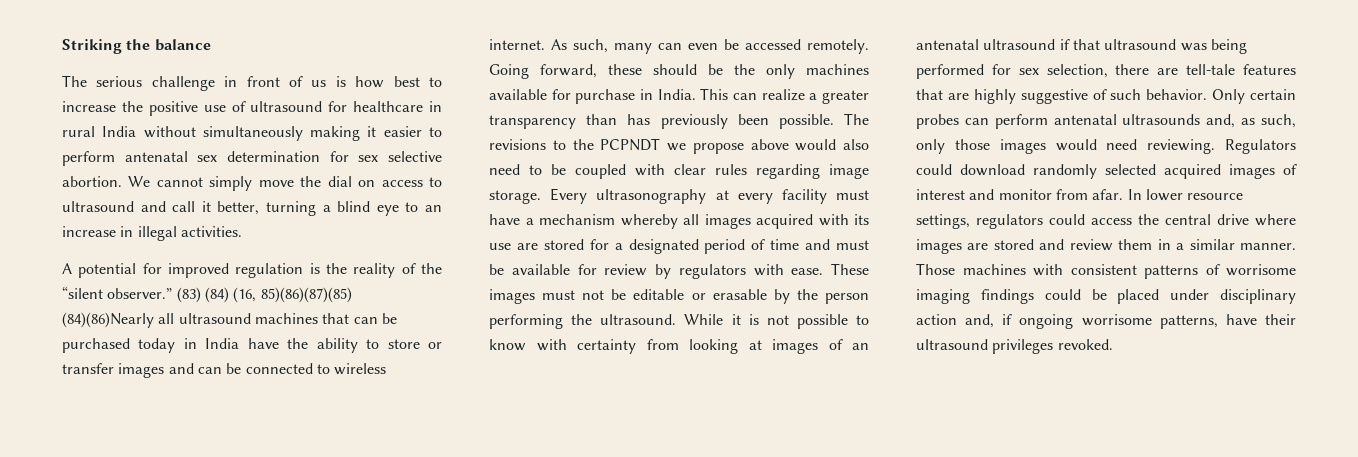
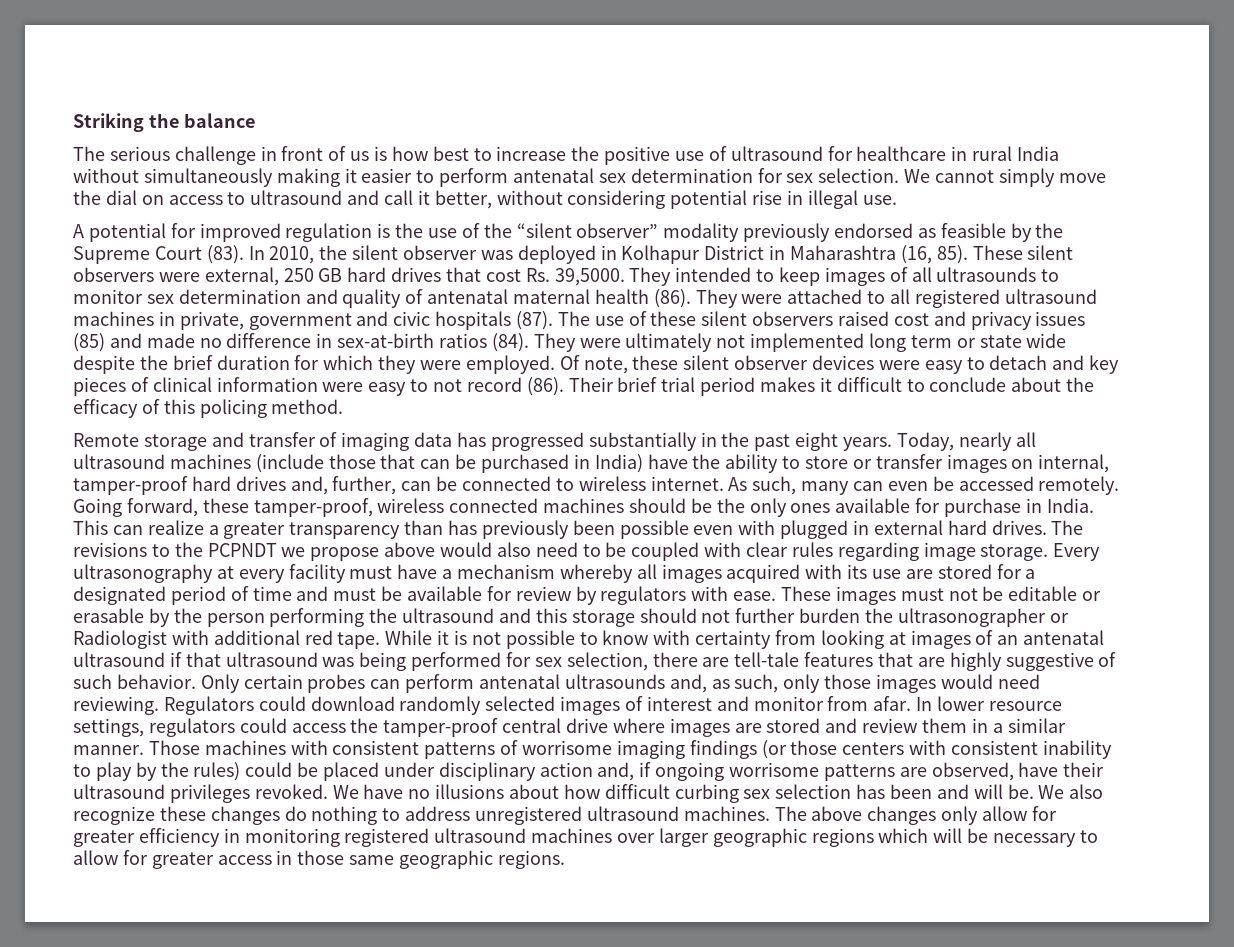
- The serious challenge in front of us is how best to increase the positive use of ultrasound for healthcare in rural India without simultaneously making it easier to perform antenatal sex determination for sex selective abortion.
+ The serious challenge in front of us is how best to increase the positive use of ultrasound for healthcare in rural India without simultaneously making it easier to perform antenatal sex determination for sex selection.
- We cannot simply move the dial on access to ultrasound and call it better, turning a blind eye to an increase in illegal activities.
+ We cannot simply move the dial on access to ultrasound and call it better, without considering potential rise in illegal use.
- A potential for improved regulation is the reality of the “silent observer.” (83) (84) (16, 85)(86)(87)(85) (84)(86)Nearly all ultrasound machines that can be purchased today in India have the ability to store or transfer images and can be connected to wireless internet.
+ A potential for improved regulation is the use of the “silent observer” modality previously endorsed as feasible by the Supreme Court (83). In 2010, the silent observer was deployed in Kolhapur District in Maharashtra (16, 85). These silent observers were external, 250 GB hard drives that cost Rs. 39,5000. They intended to keep images of all ultrasounds to monitor sex determination and quality of antenatal maternal health (86). They were attached to all registered ultrasound machines in private, government and civic hospitals (87). The use of these silent observers raised cost and privacy issues (85) and made no difference in sex-at-birth ratios (84). They were ultimately not implemented long term or state wide despite the brief duration for which they were employed. Of note, these silent observer devices were easy to detach and key pieces of clinical information were easy to not record (86). Their brief trial period makes it difficult to conclude about the efficacy of this policing method.
+ Remote storage and transfer of imaging data has progressed substantially in the past eight years. Today, nearly all ultrasound machines (include those that can be purchased in India) have the ability to store or transfer images on internal, tamper-proof hard drives and, further, can be connected to wireless internet.
- Going forward, these should be the only machines available for purchase in India.
+ Going forward, these tamper-proof, wireless connected machines should be the only ones available for purchase in India.
- This can realize a greater transparency than has previously been possible.
+ This can realize a greater transparency than has previously been possible even with plugged in external hard drives.
- These images must not be editable or erasable by the person performing the ultrasound.
+ These images must not be editable or erasable by the person performing the ultrasound and this storage should not further burden the ultrasonographer or Radiologist with additional red tape.
- Regulators could download randomly selected acquired images of interest and monitor from afar.
+ Regulators could download randomly selected images of interest and monitor from afar.
- In lower resource settings, regulators could access the central drive where images are stored and review them in a similar manner.
+ In lower resource settings, regulators could access the tamper-proof central drive where images are stored and review them in a similar manner.
- Those machines with consistent patterns of worrisome imaging findings could be placed under disciplinary action and, if ongoing worrisome patterns, have their ultrasound privileges revoked.
+ Those machines with consistent patterns of worrisome imaging findings (or those centers with consistent inability to play by the rules) could be placed under disciplinary action and, if ongoing worrisome patterns are observed, have their ultrasound privileges revoked.
+ We have no illusions about how difficult curbing sex selection has been and will be. We also recognize these changes do nothing to address unregistered ultrasound machines. The above changes only allow for greater efficiency in monitoring registered ultrasound machines over larger geographic regions which will be necessary to allow for greater access in those same geographic regions.

